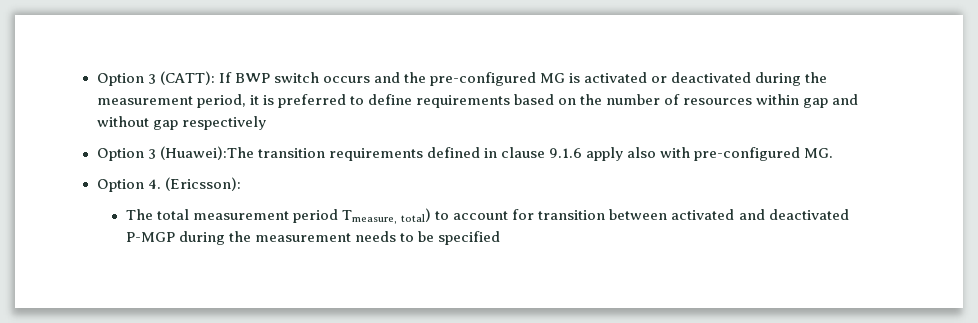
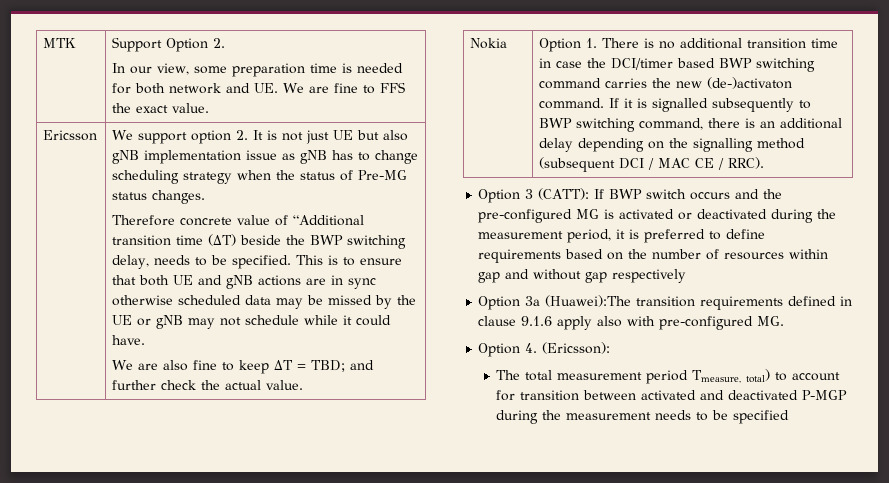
+ MTK | Support Option 2.
+ In our view, some preparation time is needed for both network and UE. We are fine to FFS the exact value.
+ Ericsson | We support option 2. It is not just UE but also gNB implementation issue as gNB has to change scheduling strategy when the status of Pre-MG status changes.
+ Therefore concrete value of “Additional transition time (ΔT) beside the BWP switching delay, needs to be specified. This is to ensure that both UE and gNB actions are in sync otherwise scheduled data may be missed by the UE or gNB may not schedule while it could have.
+ We are also fine to keep ΔT = TBD; and further check the actual value.
+ Nokia | Option 1. There is no additional transition time in case the DCI/timer based BWP switching command carries the new (de-)activaton command. If it is signalled subsequently to BWP switching command, there is an additional delay depending on the signalling method (subsequent DCI / MAC CE / RRC).
- Option 3 (Huawei):The transition requirements defined in clause 9.1.6 apply also with pre-configured MG.
+ Option 3a (Huawei):The transition requirements defined in clause 9.1.6 apply also with pre-configured MG.

